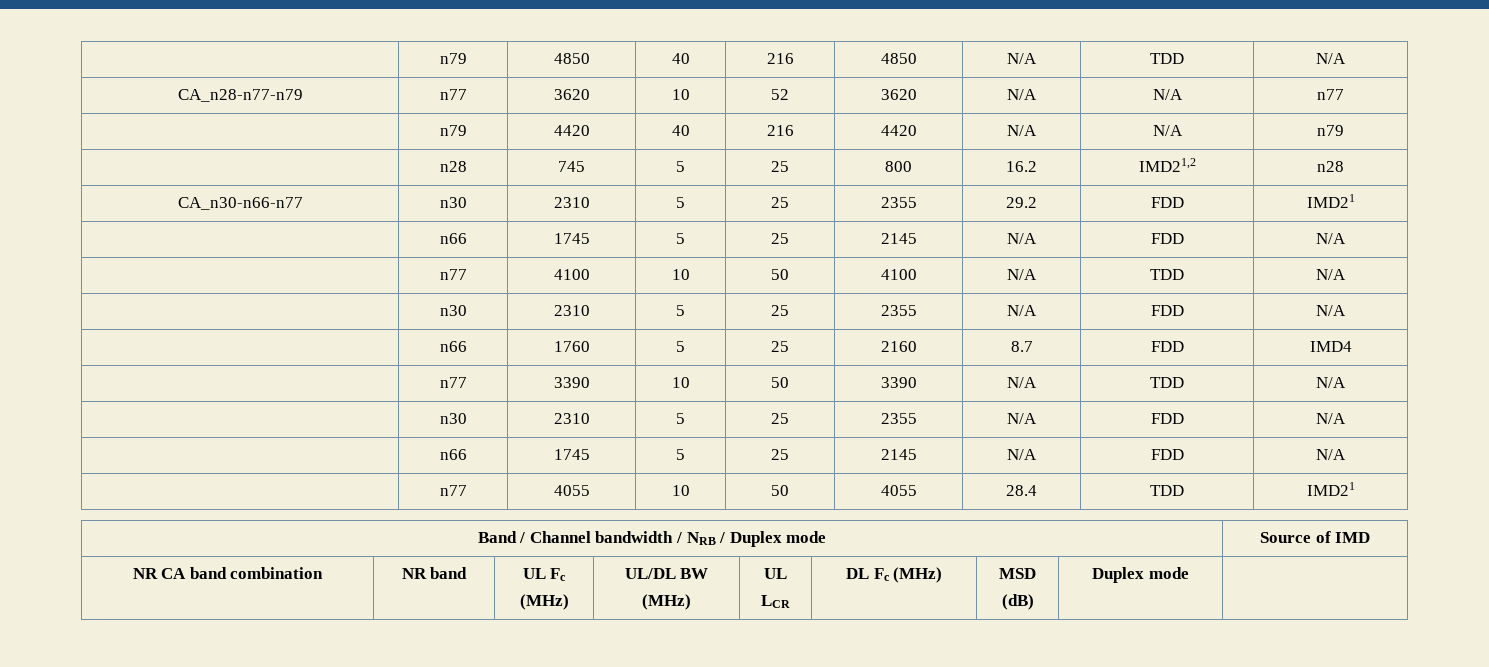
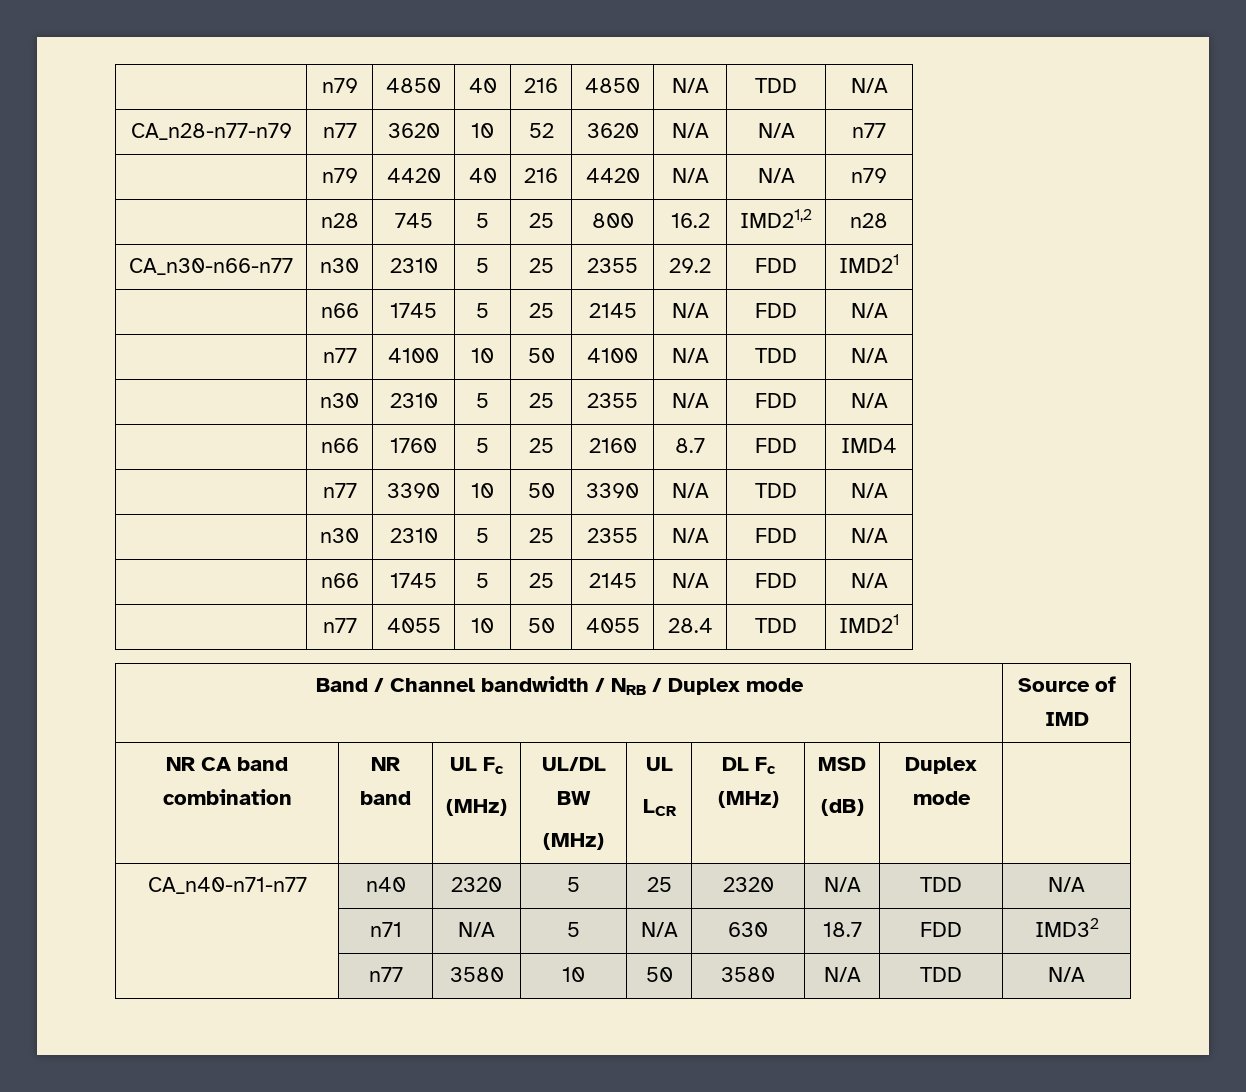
+ CA_n40-n71-n77 | n40 | 2320 | 5 | 25 | 2320 | N/A | TDD | N/A
+ | n71 | N/A | 5 | N/A | 630 | 18.7 | FDD | IMD32
+ | n77 | 3580 | 10 | 50 | 3580 | N/A | TDD | N/A

